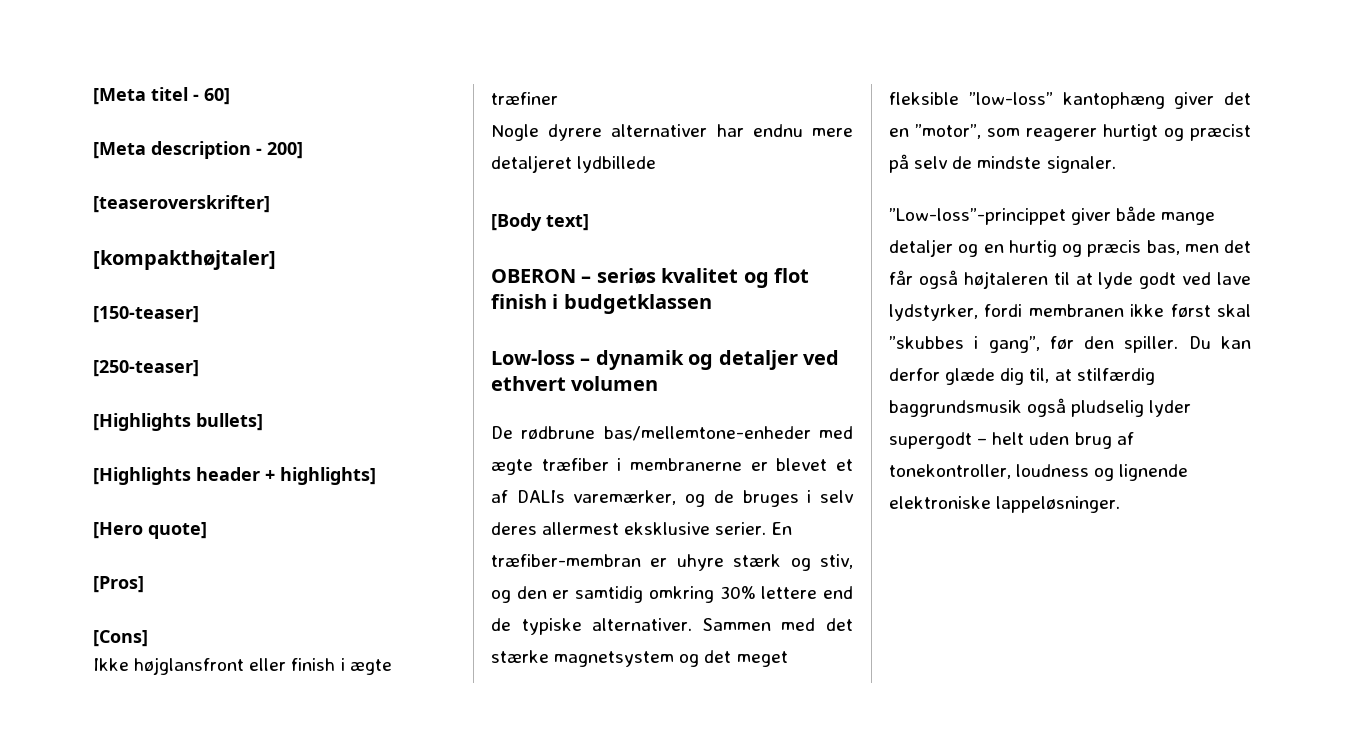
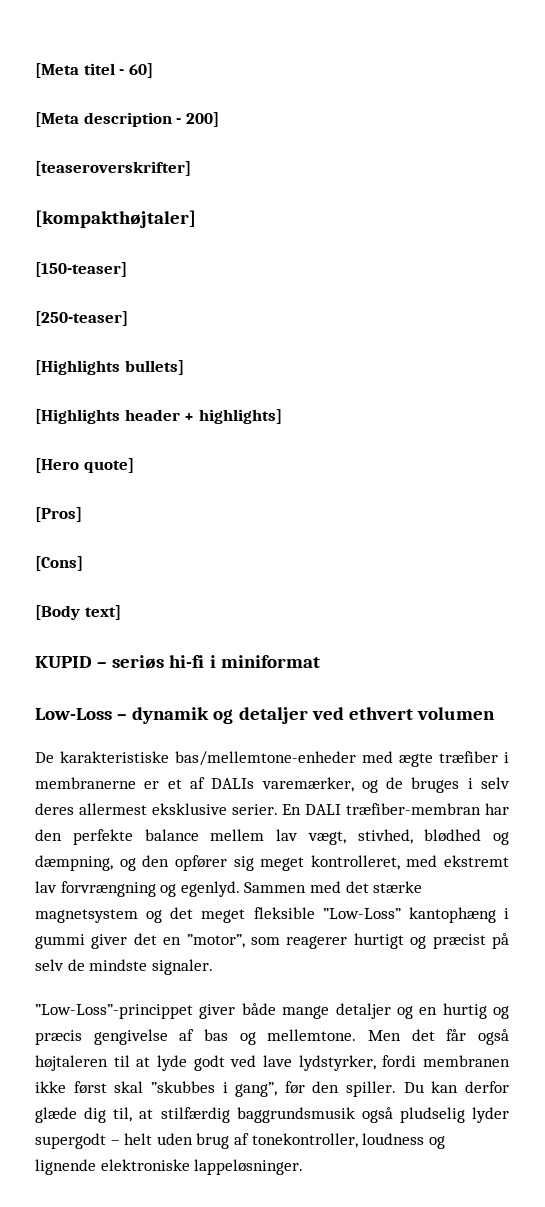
- Ikke højglansfront eller finish i ægte træfiner
- Nogle dyrere alternativer har endnu mere detaljeret lydbillede
- OBERON – seriøs kvalitet og flot finish i budgetklassen
- Low-loss – dynamik og detaljer ved ethvert volumen
+ KUPID – seriøs hi-fi i miniformat
+ Low-Loss – dynamik og detaljer ved ethvert volumen
- De rødbrune bas/mellemtone-enheder med ægte træfiber i membranerne er blevet et af DALIs varemærker, og de bruges i selv deres allermest eksklusive serier.
+ De karakteristiske bas/mellemtone-enheder med ægte træfiber i membranerne er et af DALIs varemærker, og de bruges i selv deres allermest eksklusive serier.
- En træfiber-membran er uhyre stærk og stiv, og den er samtidig omkring 30% lettere end de typiske alternativer.
+ En DALI træfiber-membran har den perfekte balance mellem lav vægt, stivhed, blødhed og dæmpning, og den opfører sig meget kontrolleret, med ekstremt lav forvrængning og egenlyd.
- Sammen med det stærke magnetsystem og det meget fleksible ”low-loss” kantophæng giver det en ”motor”, som reagerer hurtigt og præcist på selv de mindste signaler.
+ Sammen med det stærke magnetsystem og det meget fleksible ”Low-Loss” kantophæng i gummi giver det en ”motor”, som reagerer hurtigt og præcist på selv de mindste signaler.
- ”Low-loss”-princippet giver både mange detaljer og en hurtig og præcis bas, men det får også højtaleren til at lyde godt ved lave lydstyrker, fordi membranen ikke først skal ”skubbes i gang”, før den spiller.
+ ”Low-Loss”-princippet giver både mange detaljer og en hurtig og præcis gengivelse af bas og mellemtone. Men det får også højtaleren til at lyde godt ved lave lydstyrker, fordi membranen ikke først skal ”skubbes i gang”, før den spiller.

